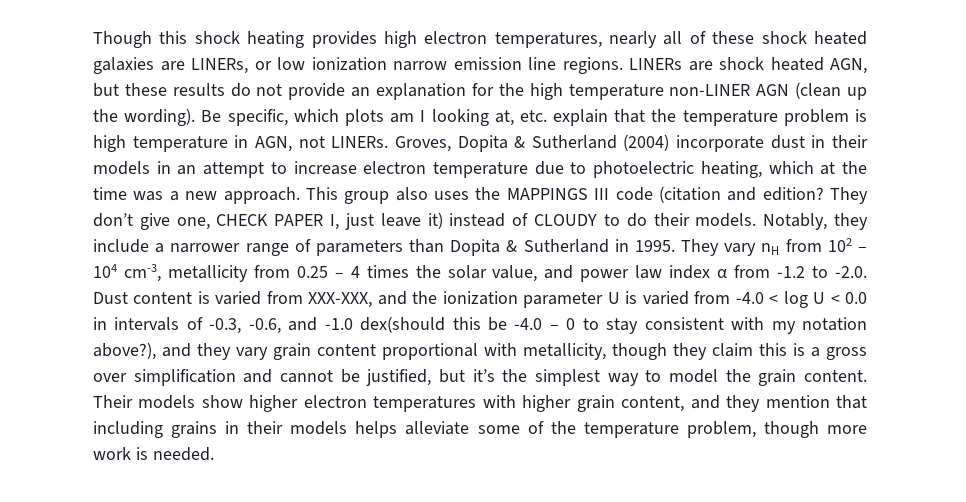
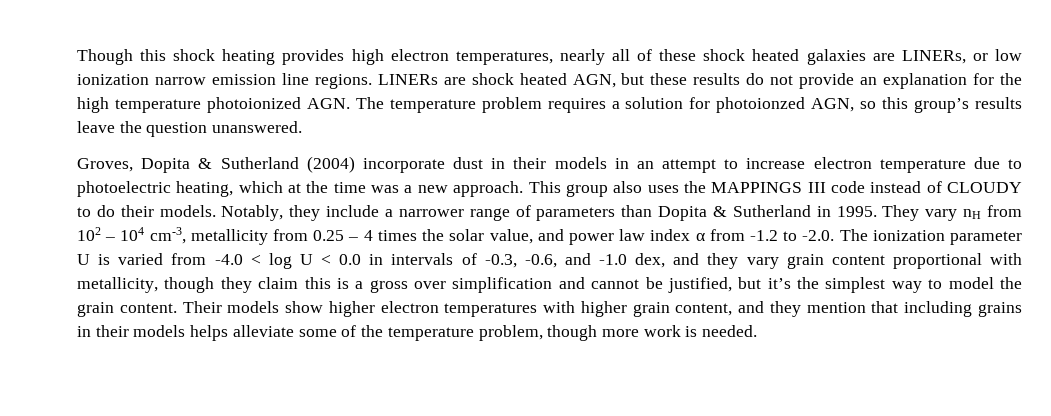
- LINERs are shock heated AGN, but these results do not provide an explanation for the high temperature non-LINER AGN (clean up the wording). Be specific, which plots am I looking at, etc. explain that the temperature problem is high temperature in AGN, not LINERs. Groves, Dopita & Sutherland (2004) incorporate dust in their models in an attempt to increase electron temperature due to photoelectric heating, which at the time was a new approach.
+ LINERs are shock heated AGN, but these results do not provide an explanation for the high temperature photoionized AGN. The temperature problem requires a solution for photoionzed AGN, so this group’s results leave the question unanswered.
+ Groves, Dopita & Sutherland (2004) incorporate dust in their models in an attempt to increase electron temperature due to photoelectric heating, which at the time was a new approach.
- This group also uses the MAPPINGS III code (citation and edition? They don’t give one, CHECK PAPER I, just leave it) instead of CLOUDY to do their models.
+ This group also uses the MAPPINGS III code instead of CLOUDY to do their models.
- They vary nH from 102 – 104 cm-3, metallicity from 0.25 – 4 times the solar value, and power law index α from -1.2 to -2.0. Dust content is varied from XXX-XXX, and the ionization parameter U is varied from -4.0 < log U < 0.0 in intervals of -0.3, -0.6, and -1.0 dex(should this be -4.0 – 0 to stay consistent with my notation above?), and they vary grain content proportional with metallicity, though they claim this is a gross over simplification and cannot be justified, but it’s the simplest way to model the grain content.
+ They vary nH from 102 – 104 cm-3, metallicity from 0.25 – 4 times the solar value, and power law index α from -1.2 to -2.0. The ionization parameter U is varied from -4.0 < log U < 0.0 in intervals of -0.3, -0.6, and -1.0 dex, and they vary grain content proportional with metallicity, though they claim this is a gross over simplification and cannot be justified, but it’s the simplest way to model the grain content.

